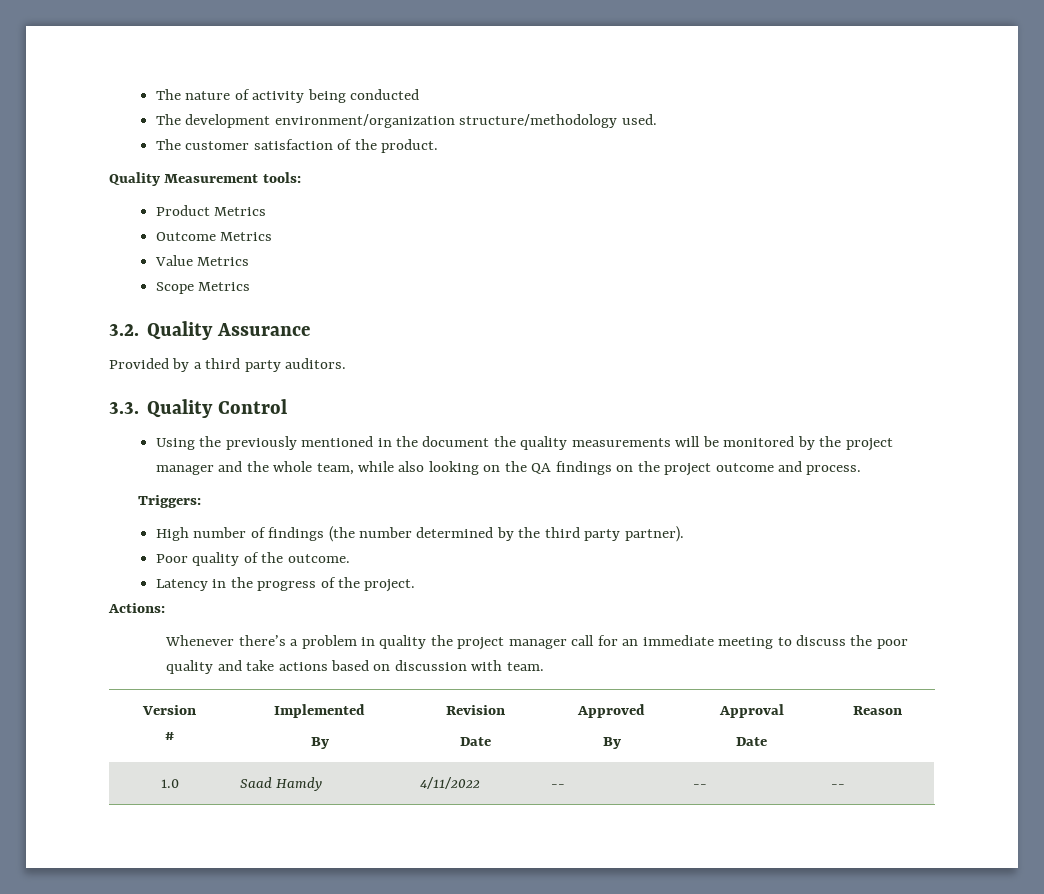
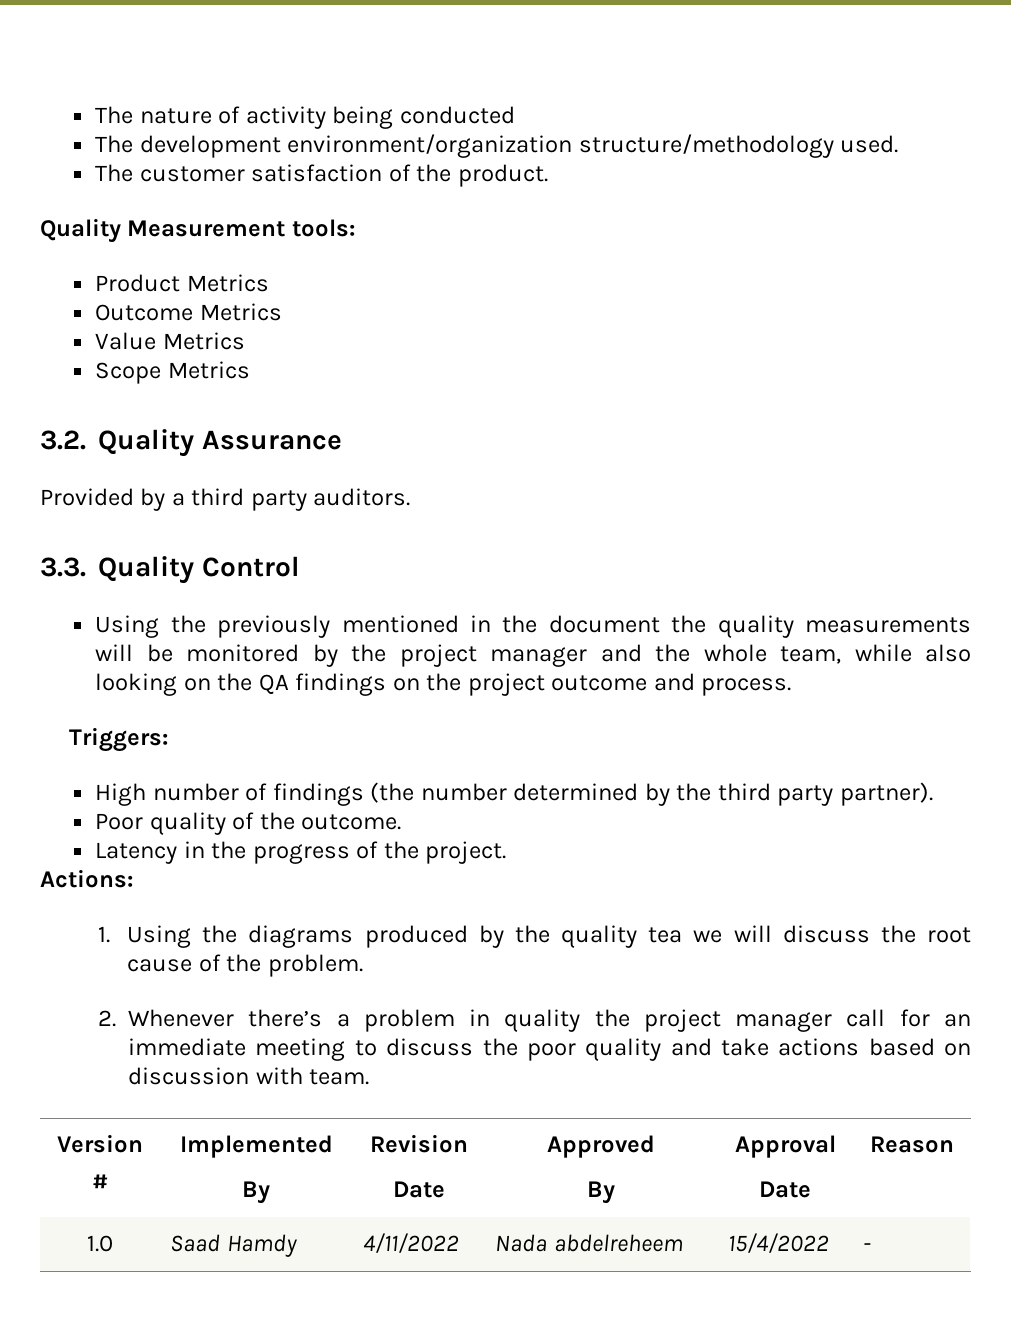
- Whenever there’s a problem in quality the project manager call for an immediate meeting to discuss the poor quality and take actions based on discussion with team.
+ 1. Using the diagrams produced by the quality tea we will discuss the root cause of the problem.
+ 2. Whenever there’s a problem in quality the project manager call for an immediate meeting to discuss the poor quality and take actions based on discussion with team.
- 1.0 | Saad Hamdy | 4/11/2022 | -- | -- | --
+ 1.0 | Saad Hamdy | 4/11/2022 | Nada abdelreheem | 15/4/2022 | -

